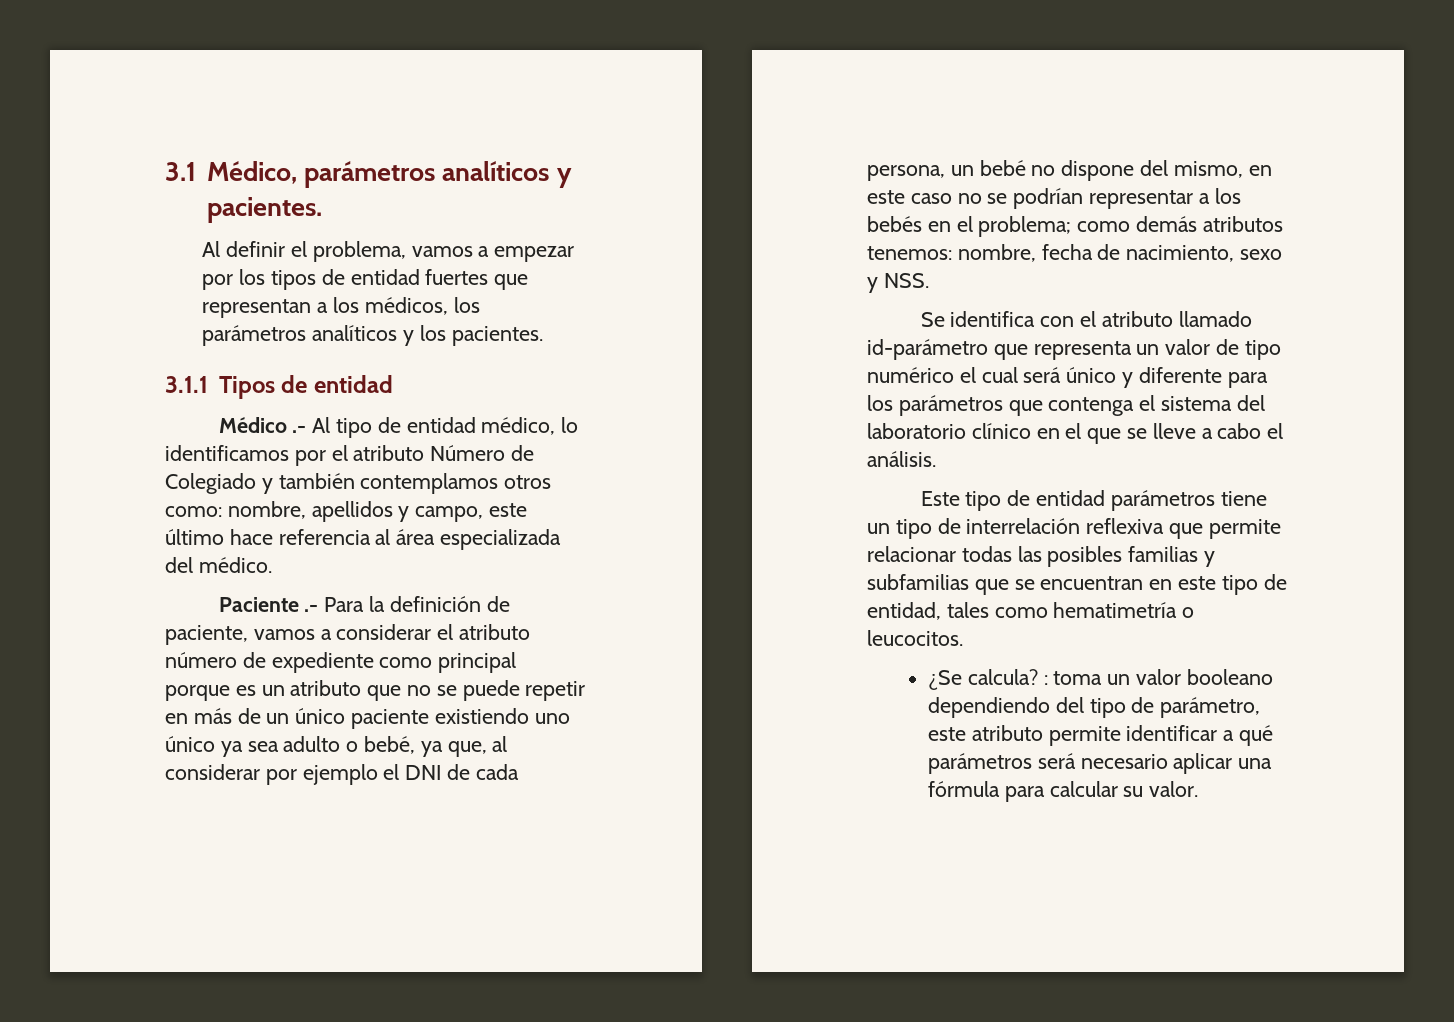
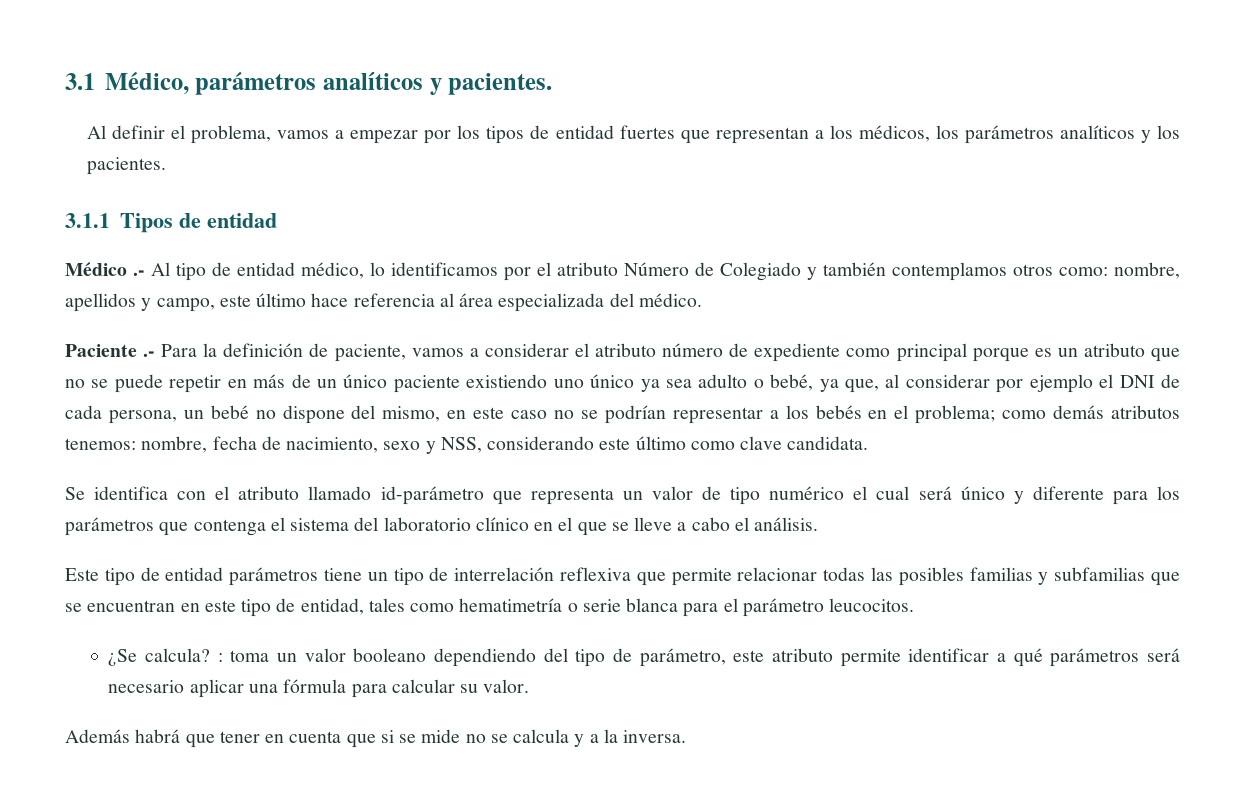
- nombre, fecha de nacimiento, sexo y NSS.
+ nombre, fecha de nacimiento, sexo y NSS, considerando este último como clave candidata.
- Este tipo de entidad parámetros tiene un tipo de interrelación reflexiva que permite relacionar todas las posibles familias y subfamilias que se encuentran en este tipo de entidad, tales como hematimetría o leucocitos.
+ Este tipo de entidad parámetros tiene un tipo de interrelación reflexiva que permite relacionar todas las posibles familias y subfamilias que se encuentran en este tipo de entidad, tales como hematimetría o serie blanca para el parámetro leucocitos.
+ Además habrá que tener en cuenta que si se mide no se calcula y a la inversa.

